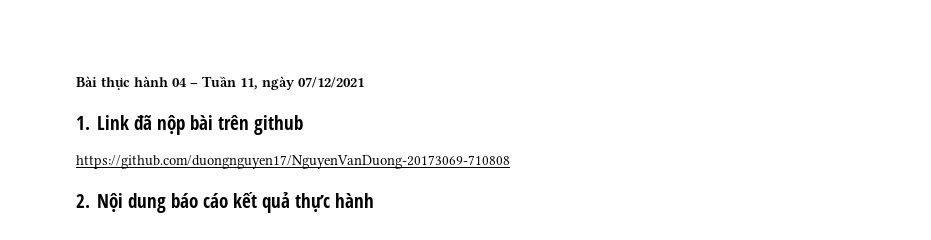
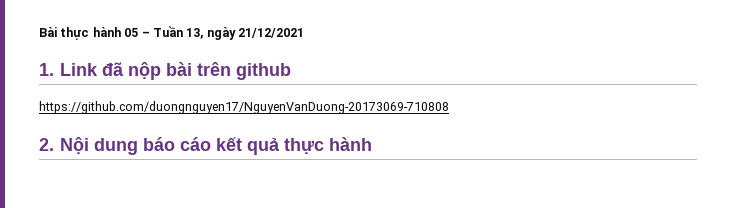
- Bài thực hành 04 – Tuần 11, ngày 07/12/2021
+ Bài thực hành 05 – Tuần 13, ngày 21/12/2021

